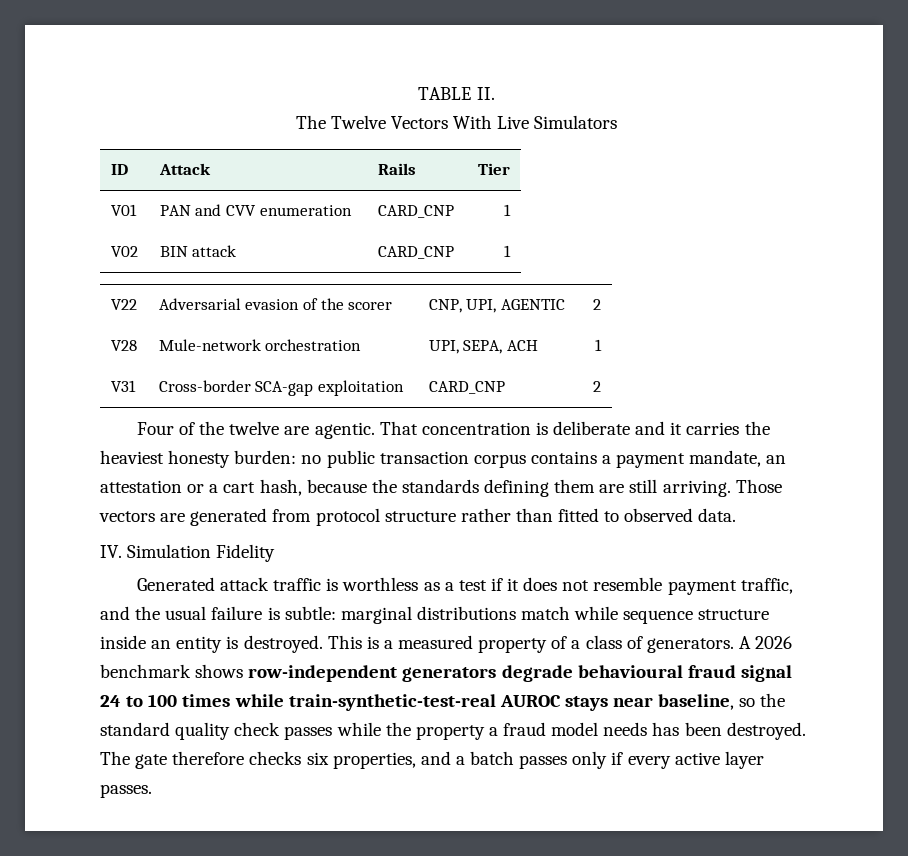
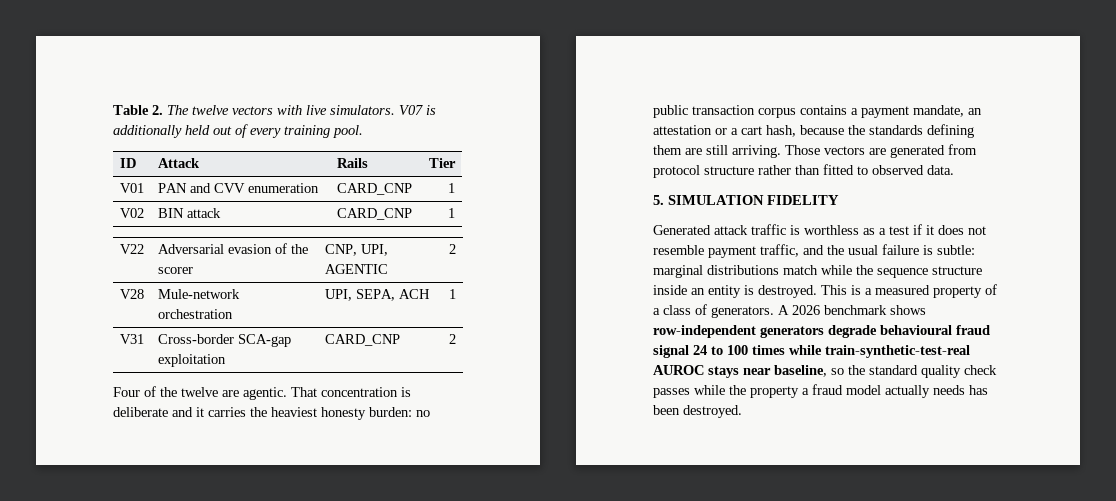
- TABLE II.
- The Twelve Vectors With Live Simulators
+ Table 2. The twelve vectors with live simulators. V07 is additionally held out of every training pool.
- IV. Simulation Fidelity
+ 5. SIMULATION FIDELITY
- Generated attack traffic is worthless as a test if it does not resemble payment traffic, and the usual failure is subtle: marginal distributions match while sequence structure inside an entity is destroyed.
+ Generated attack traffic is worthless as a test if it does not resemble payment traffic, and the usual failure is subtle: marginal distributions match while the sequence structure inside an entity is destroyed.
- A 2026 benchmark shows row-independent generators degrade behavioural fraud signal 24 to 100 times while train-synthetic-test-real AUROC stays near baseline, so the standard quality check passes while the property a fraud model needs has been destroyed. The gate therefore checks six properties, and a batch passes only if every active layer passes.
+ A 2026 benchmark shows row-independent generators degrade behavioural fraud signal 24 to 100 times while train-synthetic-test-real AUROC stays near baseline, so the standard quality check passes while the property a fraud model actually needs has been destroyed.

